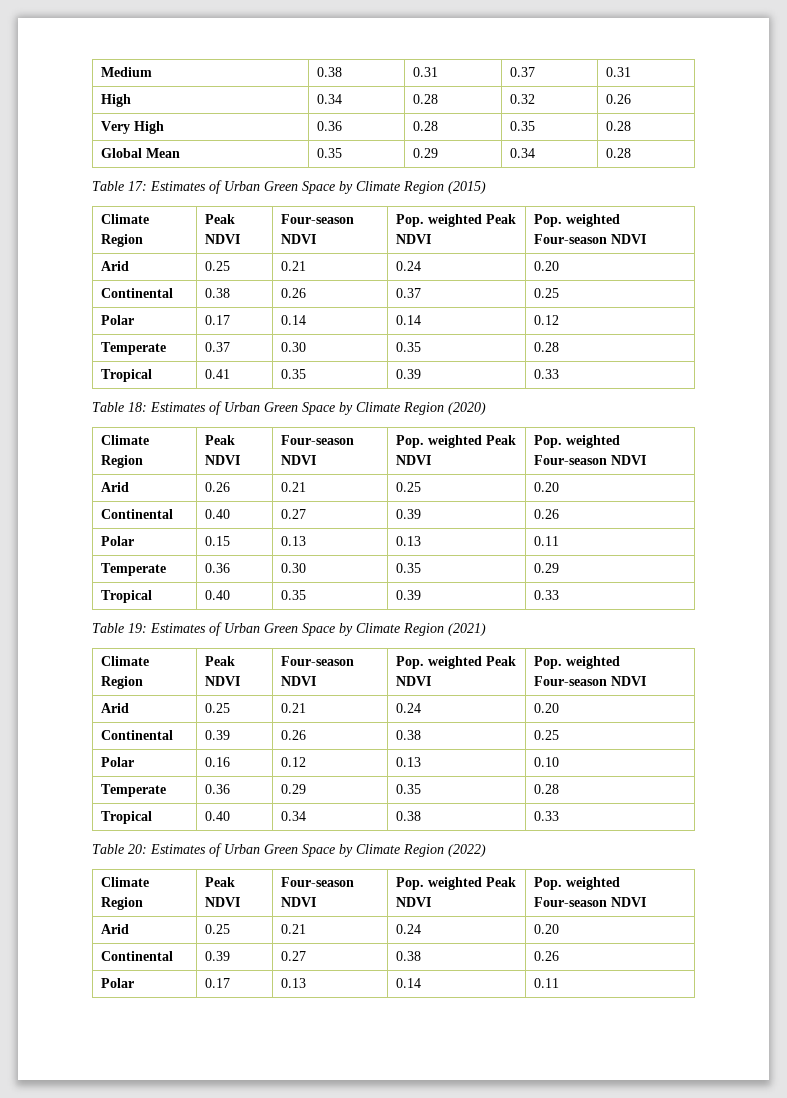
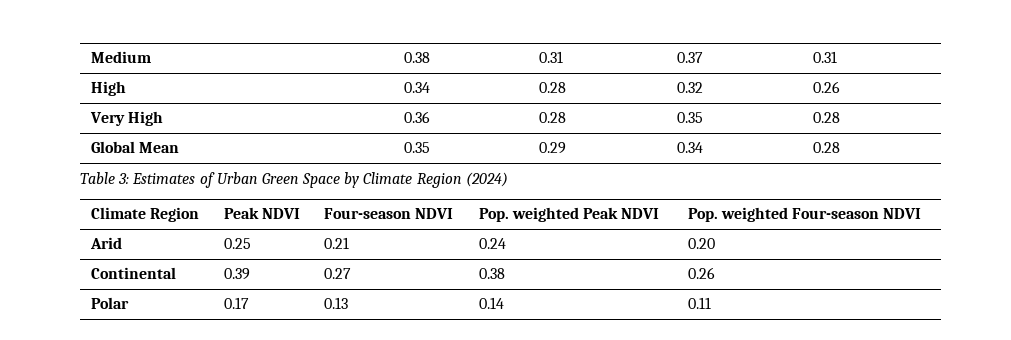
- Table 17: Estimates of Urban Green Space by Climate Region (2015)
- Climate Region | Peak NDVI | Four-season NDVI | Pop. weighted Peak NDVI | Pop. weighted Four-season NDVI
- Arid | 0.25 | 0.21 | 0.24 | 0.20
- Continental | 0.38 | 0.26 | 0.37 | 0.25
- Polar | 0.17 | 0.14 | 0.14 | 0.12
- Temperate | 0.37 | 0.30 | 0.35 | 0.28
- Tropical | 0.41 | 0.35 | 0.39 | 0.33
- Table 18: Estimates of Urban Green Space by Climate Region (2020)
- Climate Region | Peak NDVI | Four-season NDVI | Pop. weighted Peak NDVI | Pop. weighted Four-season NDVI
- Arid | 0.26 | 0.21 | 0.25 | 0.20
- Continental | 0.40 | 0.27 | 0.39 | 0.26
- Polar | 0.15 | 0.13 | 0.13 | 0.11
- Temperate | 0.36 | 0.30 | 0.35 | 0.29
- Tropical | 0.40 | 0.35 | 0.39 | 0.33
- Table 19: Estimates of Urban Green Space by Climate Region (2021)
- Climate Region | Peak NDVI | Four-season NDVI | Pop. weighted Peak NDVI | Pop. weighted Four-season NDVI
- Arid | 0.25 | 0.21 | 0.24 | 0.20
- Continental | 0.39 | 0.26 | 0.38 | 0.25
- Polar | 0.16 | 0.12 | 0.13 | 0.10
- Temperate | 0.36 | 0.29 | 0.35 | 0.28
- Tropical | 0.40 | 0.34 | 0.38 | 0.33
- Table 20: Estimates of Urban Green Space by Climate Region (2022)
+ Table 3: Estimates of Urban Green Space by Climate Region (2024)

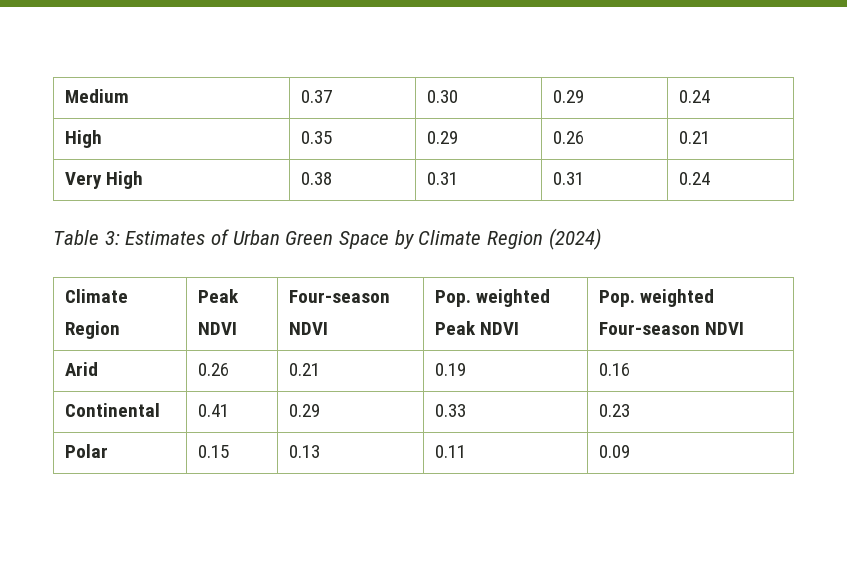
- Medium | 0.38 | 0.31 | 0.37 | 0.31
- High | 0.34 | 0.28 | 0.32 | 0.26
- Very High | 0.36 | 0.28 | 0.35 | 0.28
- Global Mean | 0.35 | 0.29 | 0.34 | 0.28
+ Medium | 0.37 | 0.30 | 0.29 | 0.24
+ High | 0.35 | 0.29 | 0.26 | 0.21
+ Very High | 0.38 | 0.31 | 0.31 | 0.24
- Arid | 0.25 | 0.21 | 0.24 | 0.20
+ Arid | 0.26 | 0.21 | 0.19 | 0.16
- Continental | 0.39 | 0.27 | 0.38 | 0.26
+ Continental | 0.41 | 0.29 | 0.33 | 0.23
- Polar | 0.17 | 0.13 | 0.14 | 0.11
+ Polar | 0.15 | 0.13 | 0.11 | 0.09

